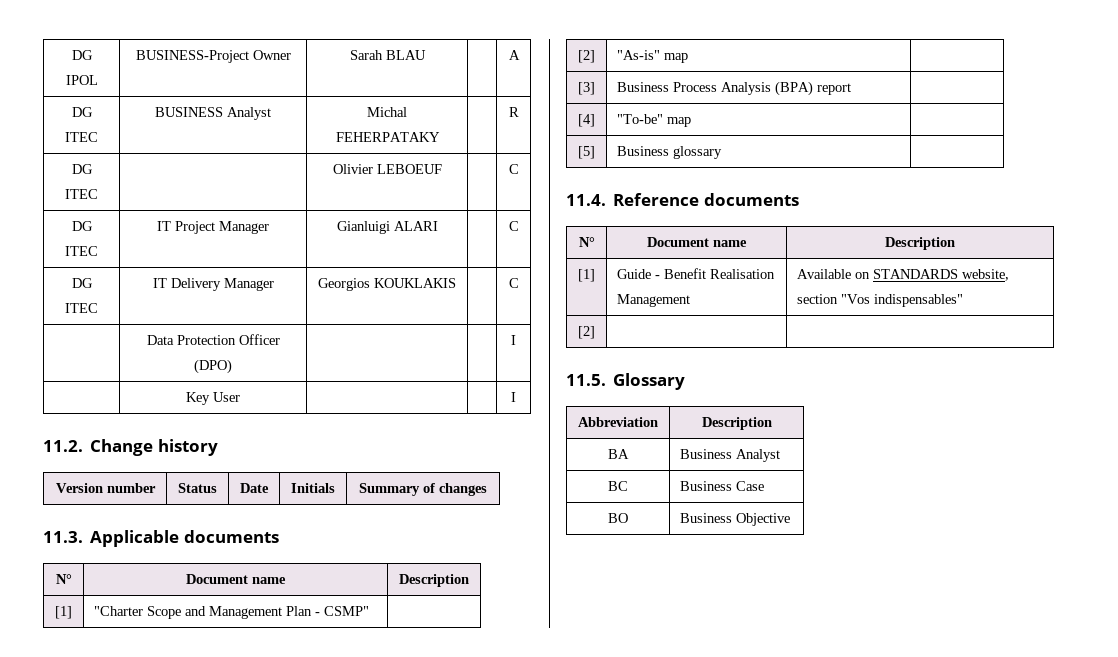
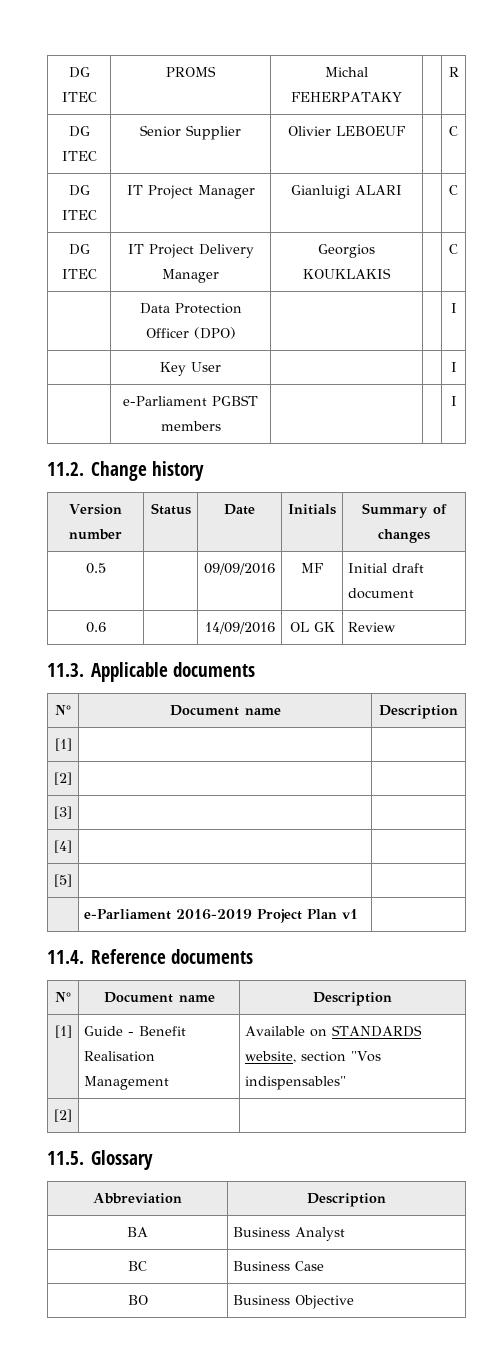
- DG IPOL | BUSINESS-Project Owner | Sarah BLAU | | A
- DG ITEC | BUSINESS Analyst | Michal FEHERPATAKY | | R
+ DG ITEC | PROMS | Michal FEHERPATAKY | | R
- DG ITEC | | Olivier LEBOEUF | | C
+ DG ITEC | Senior Supplier | Olivier LEBOEUF | | C
- DG ITEC | IT Delivery Manager | Georgios KOUKLAKIS | | C
+ DG ITEC | IT Project Delivery Manager | Georgios KOUKLAKIS | | C
+ | e-Parliament PGBST members | | | I
+ 0.5 | | 09/09/2016 | MF | Initial draft document
+ 0.6 | | 14/09/2016 | OL GK | Review
- [1] | "Charter Scope and Management Plan - CSMP" |
- [2] | "As-is" map |
+ [1] | |
+ [2] | |
- [3] | Business Process Analysis (BPA) report |
+ [3] | |
- [4] | "To-be" map |
+ [4] | |
- [5] | Business glossary |
+ [5] | |
+ | e-Parliament 2016-2019 Project Plan v1 |

